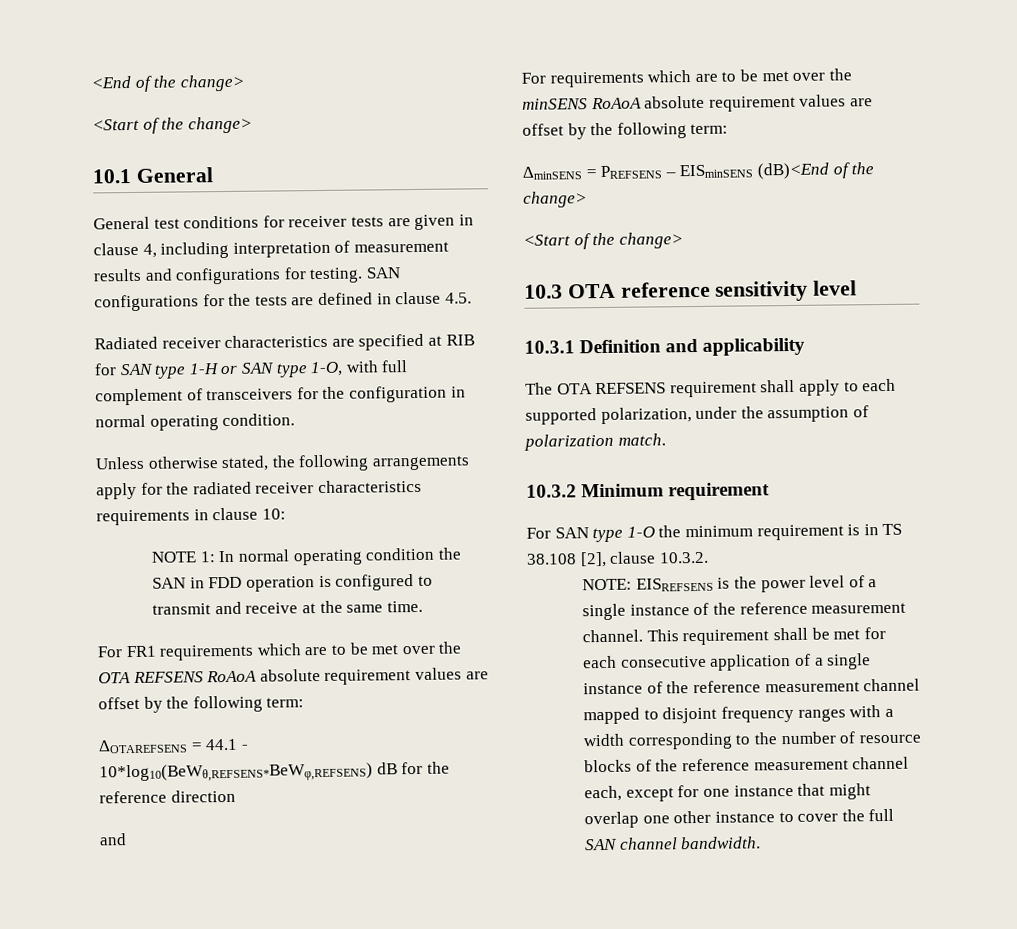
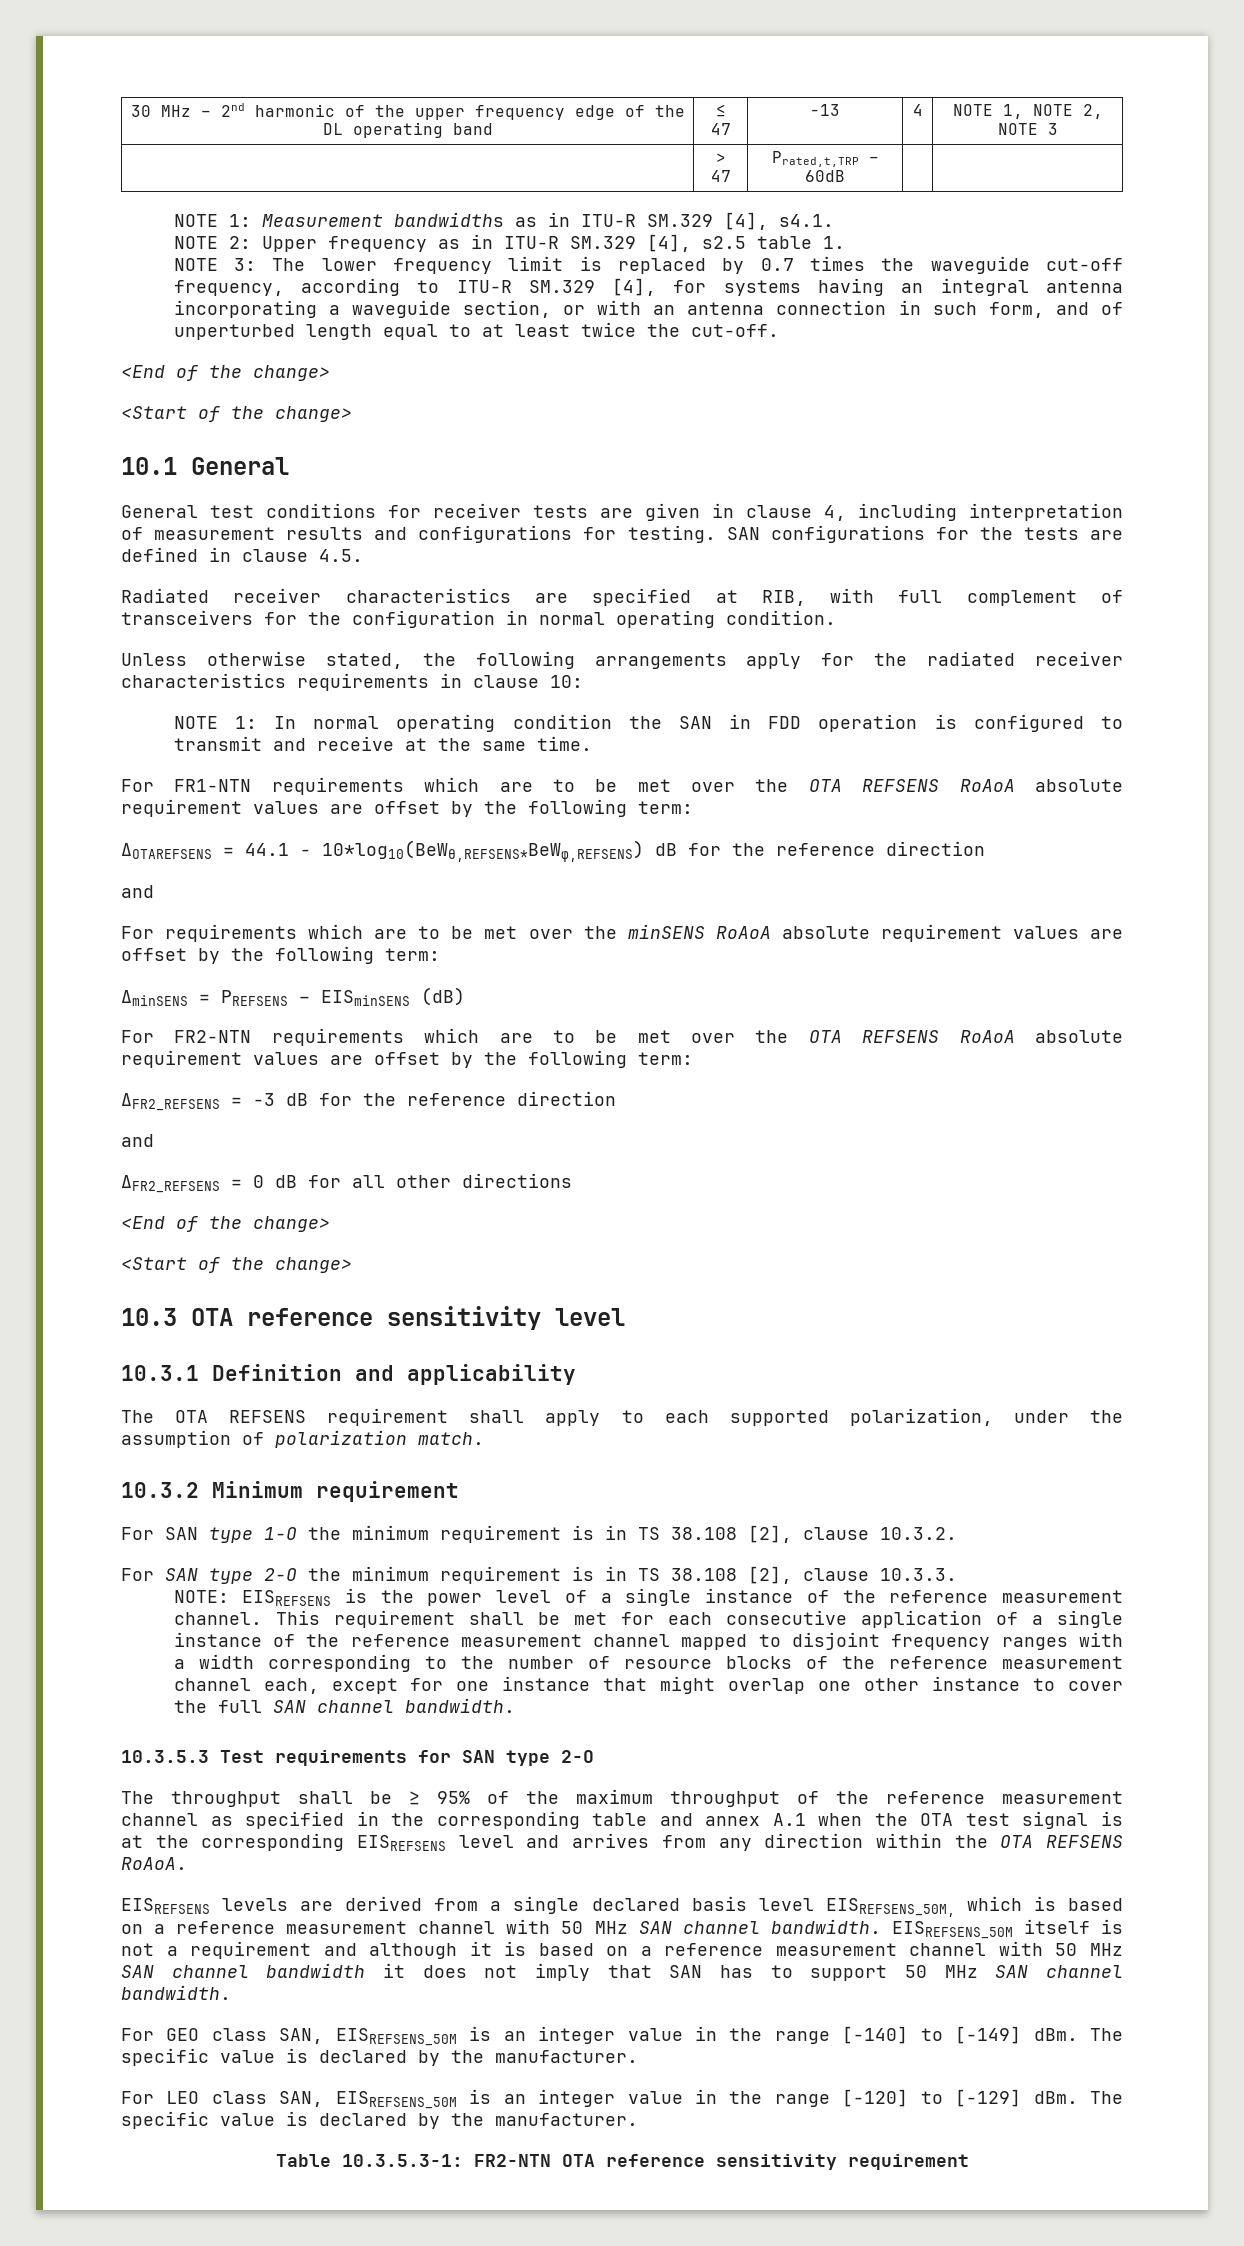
+ 30 MHz – 2nd harmonic of the upper frequency edge of the DL operating band | ≤ 47 | -13 | 4 | NOTE 1, NOTE 2, NOTE 3
+ | > 47 | Prated,t,TRP – 60dB | |
+ NOTE 1: Measurement bandwidths as in ITU-R SM.329 [4], s4.1.
+ NOTE 2: Upper frequency as in ITU-R SM.329 [4], s2.5 table 1.
+ NOTE 3: The lower frequency limit is replaced by 0.7 times the waveguide cut-off frequency, according to ITU-R SM.329 [4], for systems having an integral antenna incorporating a waveguide section, or with an antenna connection in such form, and of unperturbed length equal to at least twice the cut-off.
- Radiated receiver characteristics are specified at RIB for SAN type 1-H or SAN type 1-O, with full complement of transceivers for the configuration in normal operating condition.
+ Radiated receiver characteristics are specified at RIB, with full complement of transceivers for the configuration in normal operating condition.
- For FR1 requirements which are to be met over the OTA REFSENS RoAoA absolute requirement values are offset by the following term:
+ For FR1-NTN requirements which are to be met over the OTA REFSENS RoAoA absolute requirement values are offset by the following term:
- ΔminSENS = PREFSENS – EISminSENS (dB)<End of the change>
+ ΔminSENS = PREFSENS – EISminSENS (dB)
+ For FR2-NTN requirements which are to be met over the OTA REFSENS RoAoA absolute requirement values are offset by the following term:
+ ΔFR2_REFSENS = -3 dB for the reference direction
+ and
+ ΔFR2_REFSENS = 0 dB for all other directions
+ <End of the change>
+ For SAN type 2-O the minimum requirement is in TS 38.108 [2], clause 10.3.3.
+ 10.3.5.3 Test requirements for SAN type 2-O
+ The throughput shall be ≥ 95% of the maximum throughput of the reference measurement channel as specified in the corresponding table and annex A.1 when the OTA test signal is at the corresponding EISREFSENS level and arrives from any direction within the OTA REFSENS RoAoA.
+ EISREFSENS levels are derived from a single declared basis level EISREFSENS_50M, which is based on a reference measurement channel with 50 MHz SAN channel bandwidth. EISREFSENS_50M itself is not a requirement and although it is based on a reference measurement channel with 50 MHz SAN channel bandwidth it does not imply that SAN has to support 50 MHz SAN channel bandwidth.
+ For GEO class SAN, EISREFSENS_50M is an integer value in the range [-140] to [-149] dBm. The specific value is declared by the manufacturer.
+ For LEO class SAN, EISREFSENS_50M is an integer value in the range [-120] to [-129] dBm. The specific value is declared by the manufacturer.
+ Table 10.3.5.3-1: FR2-NTN OTA reference sensitivity requirement

